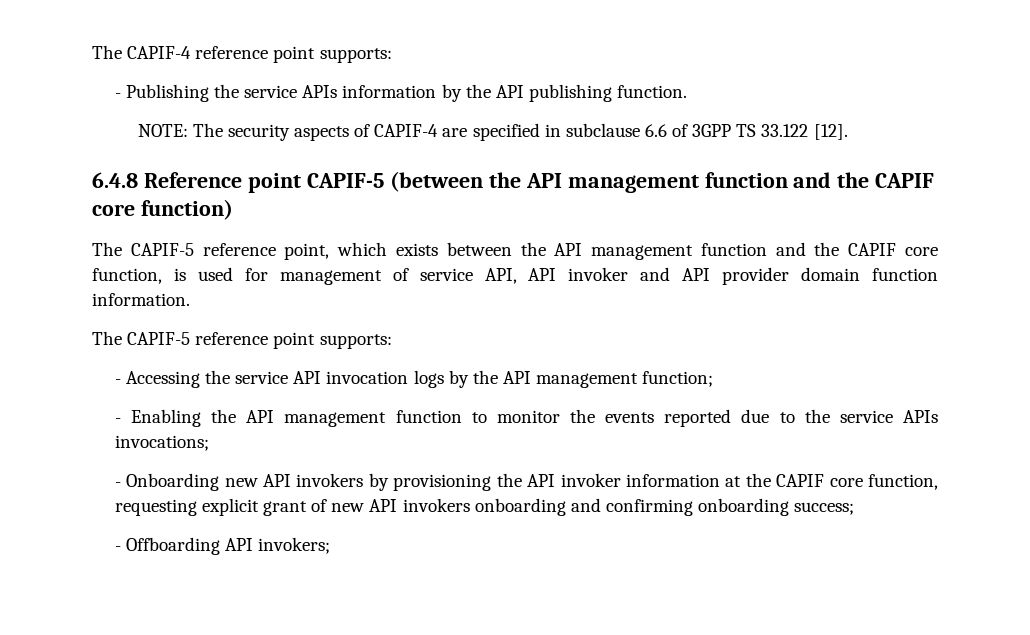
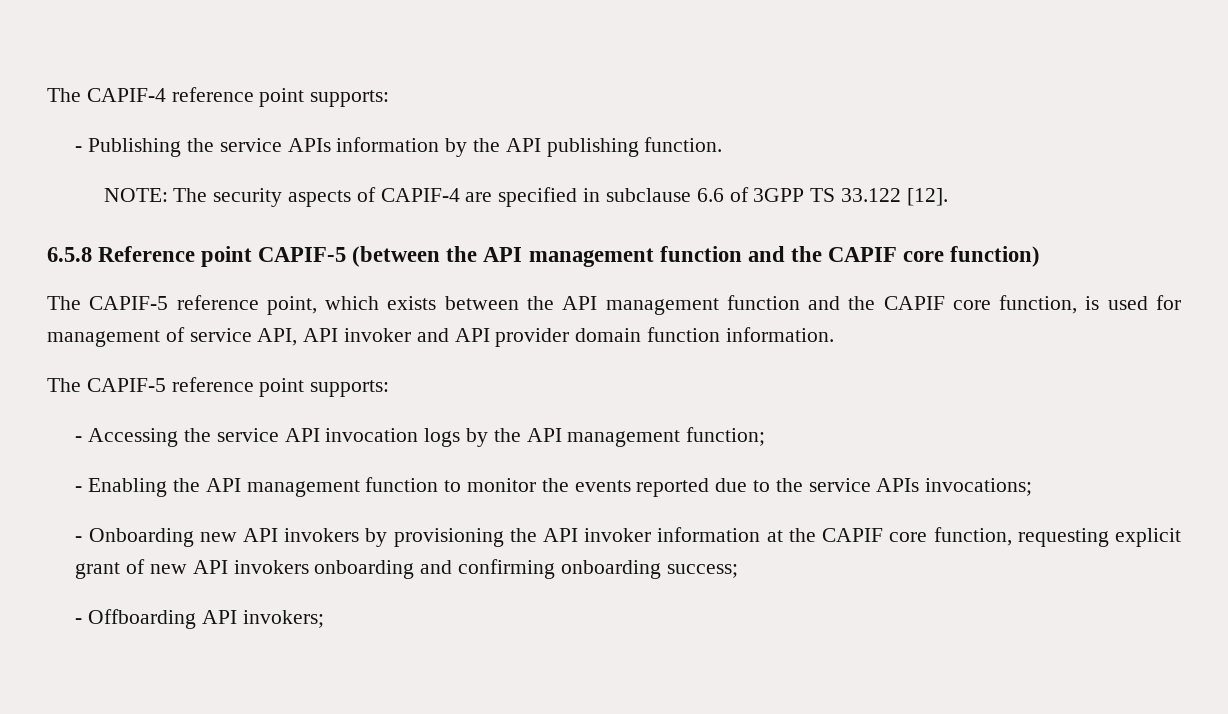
- 6.4.8 Reference point CAPIF-5 (between the API management function and the CAPIF core function)
+ 6.5.8 Reference point CAPIF-5 (between the API management function and the CAPIF core function)

